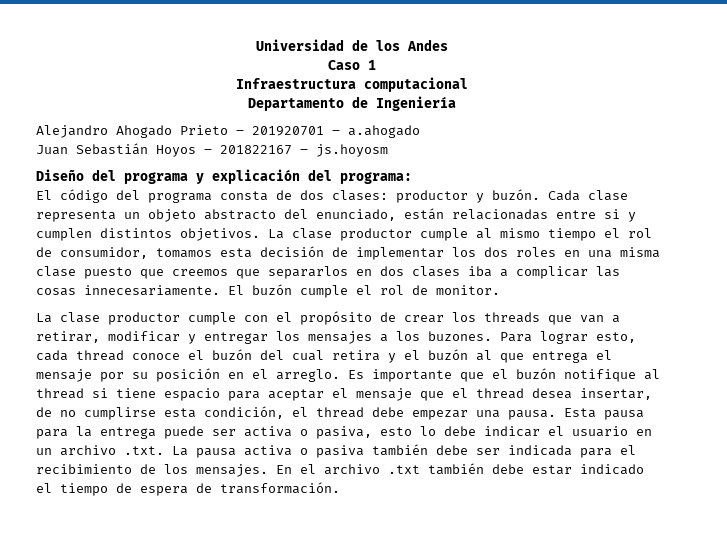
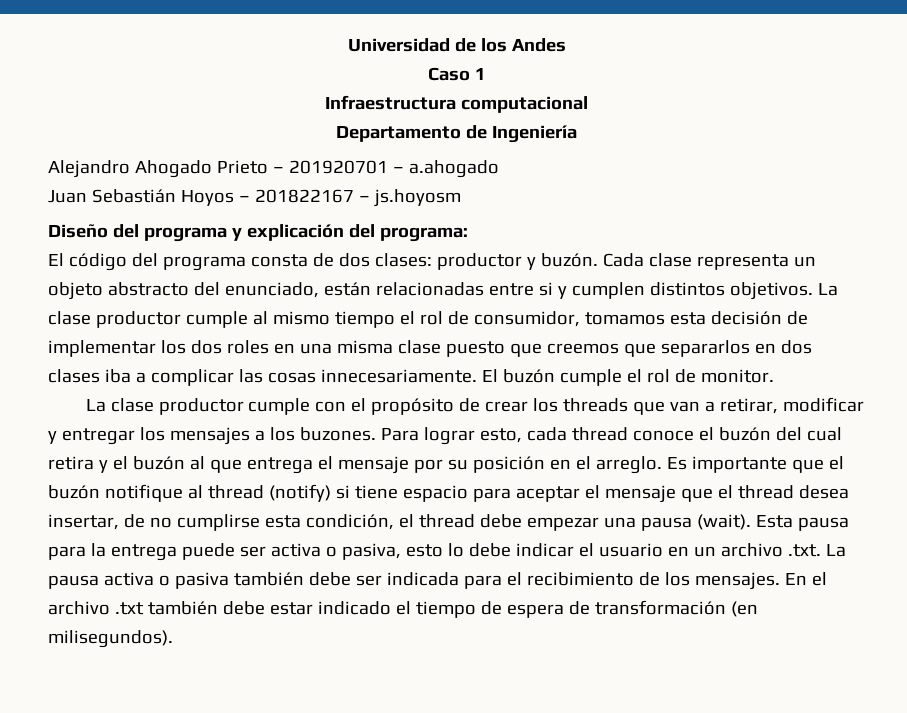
- Es importante que el buzón notifique al thread si tiene espacio para aceptar el mensaje que el thread desea insertar, de no cumplirse esta condición, el thread debe empezar una pausa.
+ Es importante que el buzón notifique al thread (notify) si tiene espacio para aceptar el mensaje que el thread desea insertar, de no cumplirse esta condición, el thread debe empezar una pausa (wait).
- En el archivo .txt también debe estar indicado el tiempo de espera de transformación.
+ En el archivo .txt también debe estar indicado el tiempo de espera de transformación (en milisegundos).

